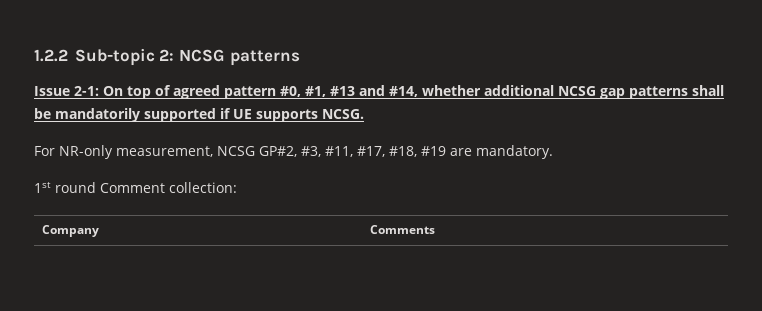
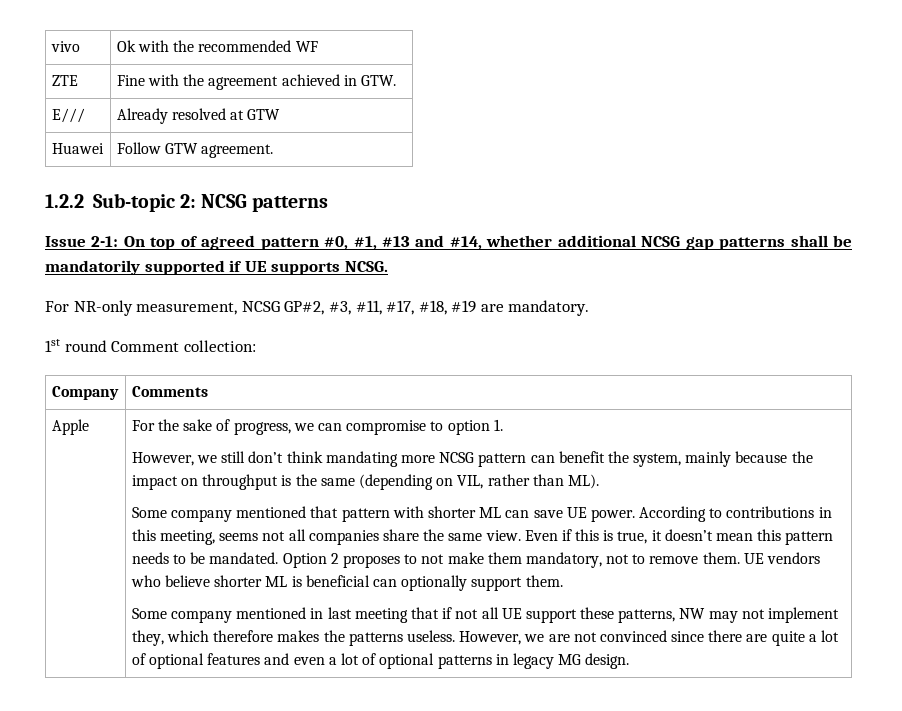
+ vivo | Ok with the recommended WF
+ ZTE | Fine with the agreement achieved in GTW.
+ E/// | Already resolved at GTW
+ Huawei | Follow GTW agreement.
+ Apple | For the sake of progress, we can compromise to option 1.
+ However, we still don’t think mandating more NCSG pattern can benefit the system, mainly because the impact on throughput is the same (depending on VIL, rather than ML).
+ Some company mentioned that pattern with shorter ML can save UE power. According to contributions in this meeting, seems not all companies share the same view. Even if this is true, it doesn’t mean this pattern needs to be mandated. Option 2 proposes to not make them mandatory, not to remove them. UE vendors who believe shorter ML is beneficial can optionally support them.
+ Some company mentioned in last meeting that if not all UE support these patterns, NW may not implement they, which therefore makes the patterns useless. However, we are not convinced since there are quite a lot of optional features and even a lot of optional patterns in legacy MG design.

